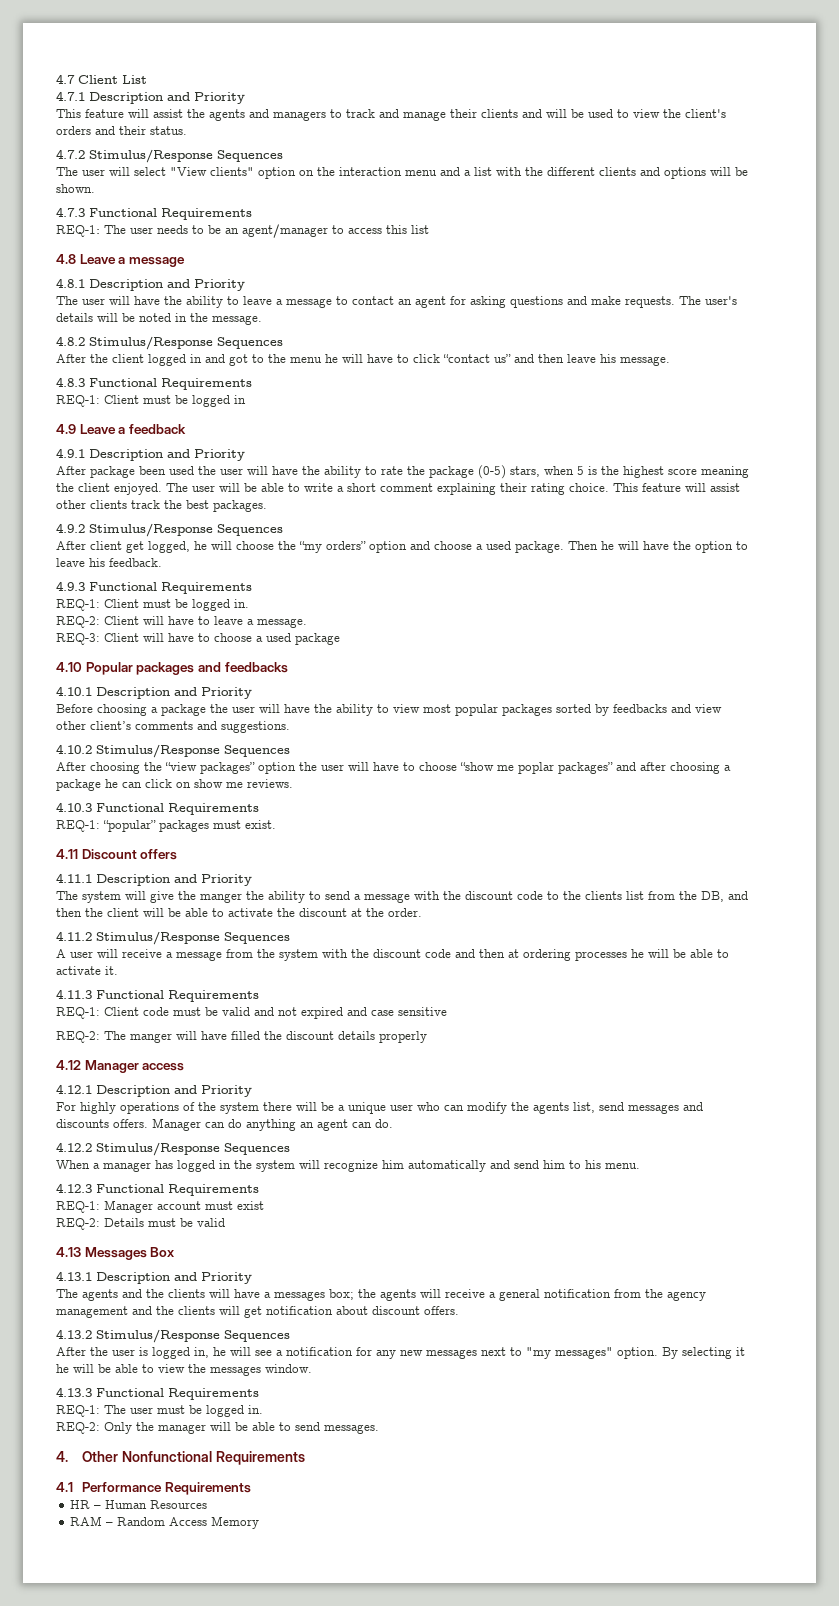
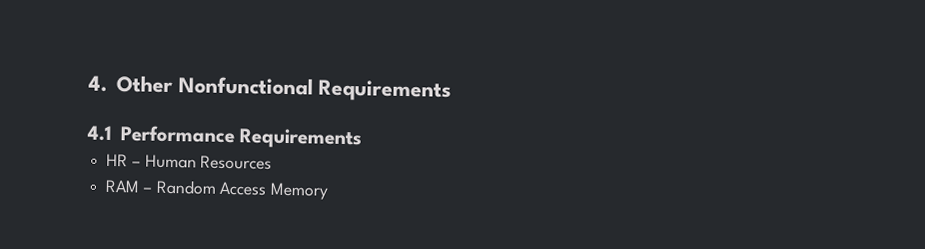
- 4.7 Client List
- 4.7.1 Description and Priority
- This feature will assist the agents and managers to track and manage their clients and will be used to view the client's orders and their status.
- 4.7.2 Stimulus/Response Sequences
- The user will select "View clients" option on the interaction menu and a list with the different clients and options will be shown.
- 4.7.3 Functional Requirements
- REQ-1: The user needs to be an agent/manager to access this list
- 4.8 Leave a message
- 4.8.1 Description and Priority
- The user will have the ability to leave a message to contact an agent for asking questions and make requests. The user's details will be noted in the message.
- 4.8.2 Stimulus/Response Sequences
- After the client logged in and got to the menu he will have to click “contact us” and then leave his message.
- 4.8.3 Functional Requirements
- REQ-1: Client must be logged in
- 4.9 Leave a feedback
- 4.9.1 Description and Priority
- After package been used the user will have the ability to rate the package (0-5) stars, when 5 is the highest score meaning the client enjoyed. The user will be able to write a short comment explaining their rating choice. This feature will assist other clients track the best packages.
- 4.9.2 Stimulus/Response Sequences
- After client get logged, he will choose the “my orders” option and choose a used package. Then he will have the option to leave his feedback.
- 4.9.3 Functional Requirements
- REQ-1: Client must be logged in.
- REQ-2: Client will have to leave a message.
- REQ-3: Client will have to choose a used package
- 4.10 Popular packages and feedbacks
- 4.10.1 Description and Priority
- Before choosing a package the user will have the ability to view most popular packages sorted by feedbacks and view other client’s comments and suggestions.
- 4.10.2 Stimulus/Response Sequences
- After choosing the “view packages” option the user will have to choose “show me poplar packages” and after choosing a package he can click on show me reviews.
- 4.10.3 Functional Requirements
- REQ-1: “popular” packages must exist.
- 4.11 Discount offers
- 4.11.1 Description and Priority
- The system will give the manger the ability to send a message with the discount code to the clients list from the DB, and then the client will be able to activate the discount at the order.
- 4.11.2 Stimulus/Response Sequences
- A user will receive a message from the system with the discount code and then at ordering processes he will be able to activate it.
- 4.11.3 Functional Requirements
- REQ-1: Client code must be valid and not expired and case sensitive
- REQ-2: The manger will have filled the discount details properly
- 4.12 Manager access
- 4.12.1 Description and Priority
- For highly operations of the system there will be a unique user who can modify the agents list, send messages and discounts offers. Manager can do anything an agent can do.
- 4.12.2 Stimulus/Response Sequences
- When a manager has logged in the system will recognize him automatically and send him to his menu.
- 4.12.3 Functional Requirements
- REQ-1: Manager account must exist
- REQ-2: Details must be valid
- 4.13 Messages Box
- 4.13.1 Description and Priority
- The agents and the clients will have a messages box; the agents will receive a general notification from the agency management and the clients will get notification about discount offers.
- 4.13.2 Stimulus/Response Sequences
- After the user is logged in, he will see a notification for any new messages next to "my messages" option. By selecting it he will be able to view the messages window.
- 4.13.3 Functional Requirements
- REQ-1: The user must be logged in.
- REQ-2: Only the manager will be able to send messages.

